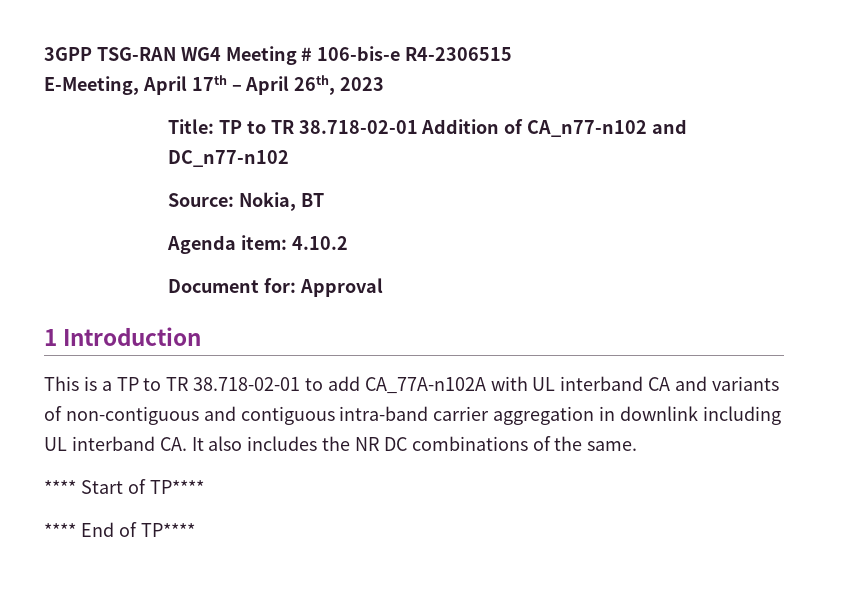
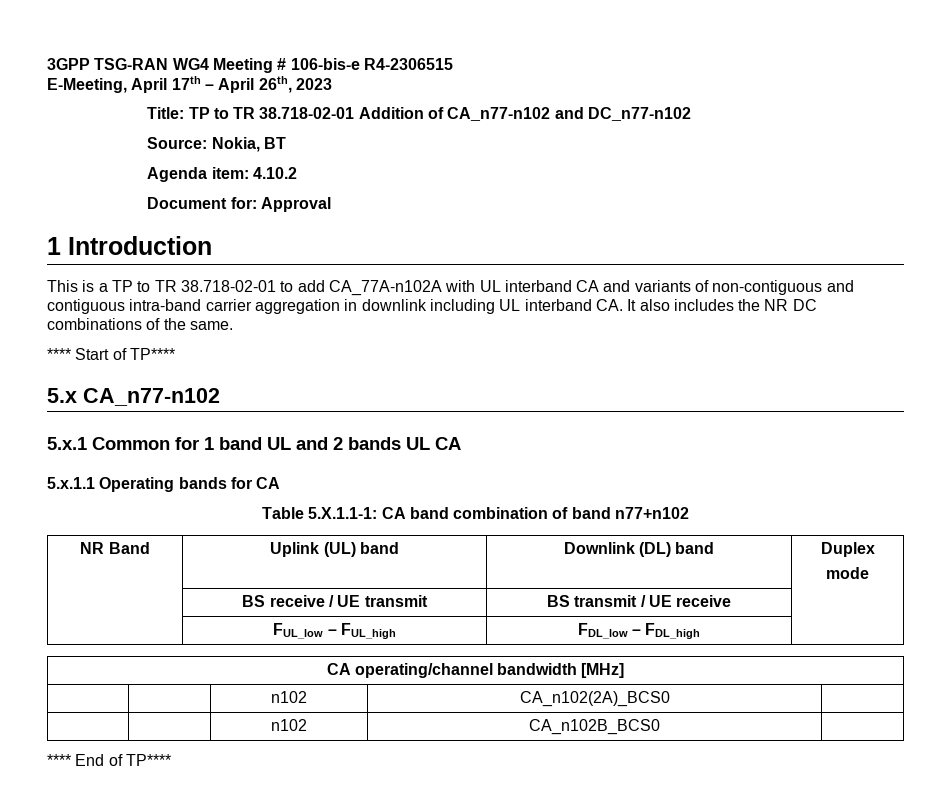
+ 5.x CA_n77-n102
+ 5.x.1 Common for 1 band UL and 2 bands UL CA
+ 5.x.1.1 Operating bands for CA
+ Table 5.X.1.1-1: CA band combination of band n77+n102
+ NR Band | Uplink (UL) band | Downlink (DL) band | Duplex
+ mode
+ | BS receive / UE transmit | BS transmit / UE receive |
+ | FUL_low – FUL_high | FDL_low – FDL_high |
+ CA operating/channel bandwidth [MHz]
+ | | n102 | CA_n102(2A)_BCS0 |
+ | | n102 | CA_n102B_BCS0 |

